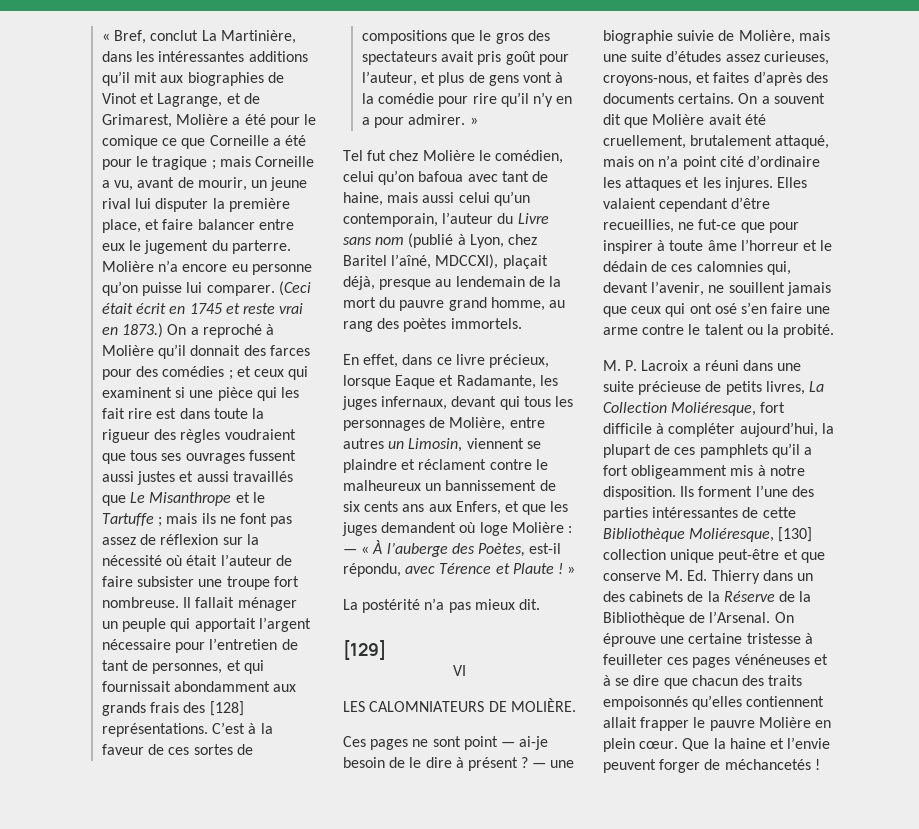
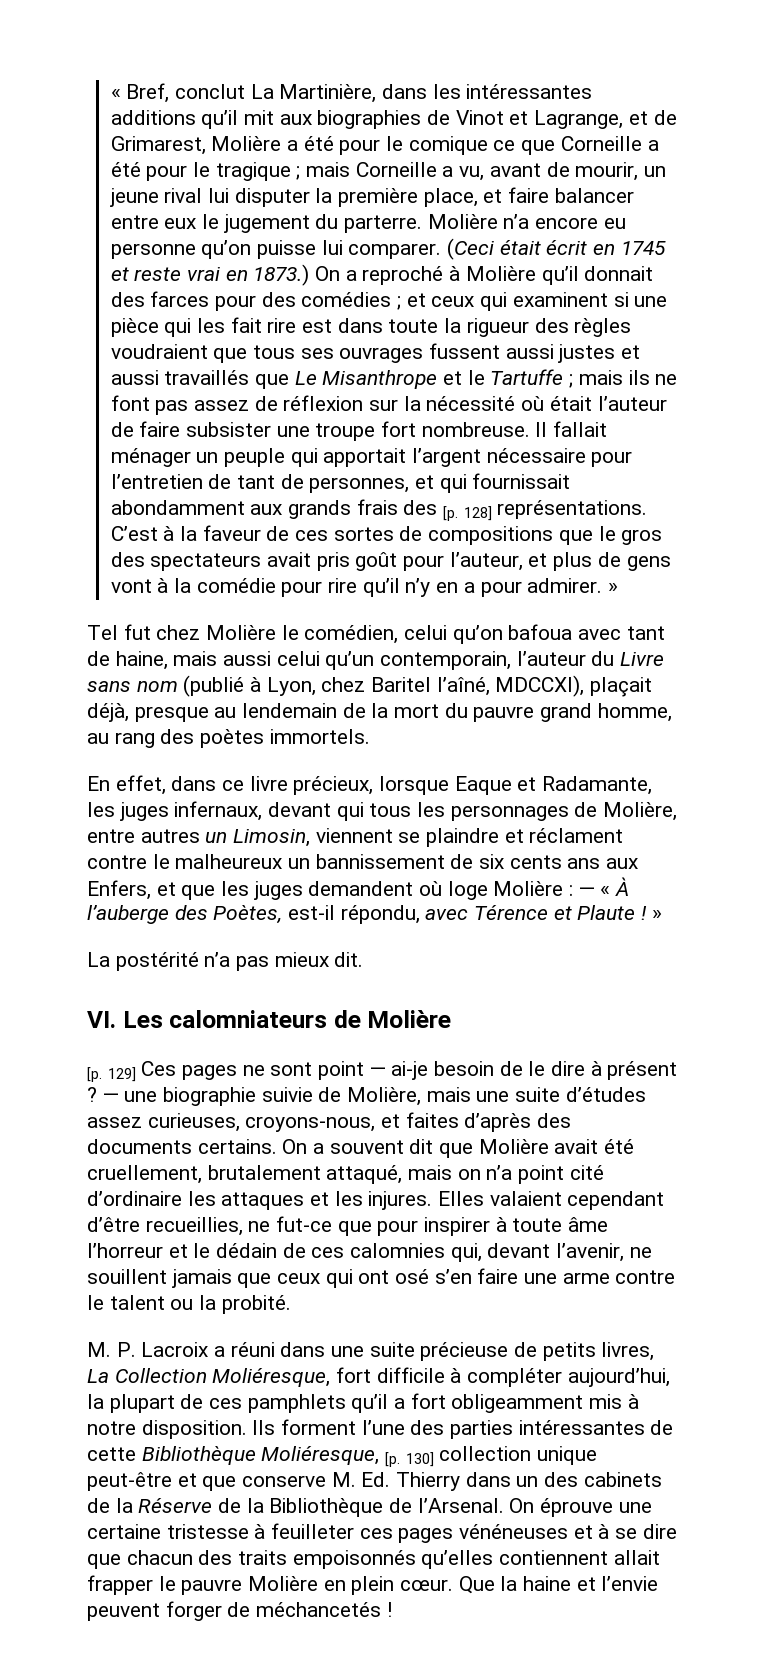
- Il fallait ménager un peuple qui apportait l’argent nécessaire pour l’entretien de tant de personnes, et qui fournissait abondamment aux grands frais des [128] représentations.
+ Il fallait ménager un peuple qui apportait l’argent nécessaire pour l’entretien de tant de personnes, et qui fournissait abondamment aux grands frais des [p. 128] représentations.
- [129]
- VI
- LES CALOMNIATEURS DE MOLIÈRE.
- Ces pages ne sont point — ai-je besoin de le dire à présent ?
+ VI. Les calomniateurs de Molière
+ [p. 129] Ces pages ne sont point — ai-je besoin de le dire à présent ?
- Ils forment l’une des parties intéressantes de cette Bibliothèque Moliéresque, [130] collection unique peut-être et que conserve M. Ed. Thierry dans un des cabinets de la Réserve de la Bibliothèque de l’Arsenal.
+ Ils forment l’une des parties intéressantes de cette Bibliothèque Moliéresque, [p. 130] collection unique peut-être et que conserve M. Ed. Thierry dans un des cabinets de la Réserve de la Bibliothèque de l’Arsenal.

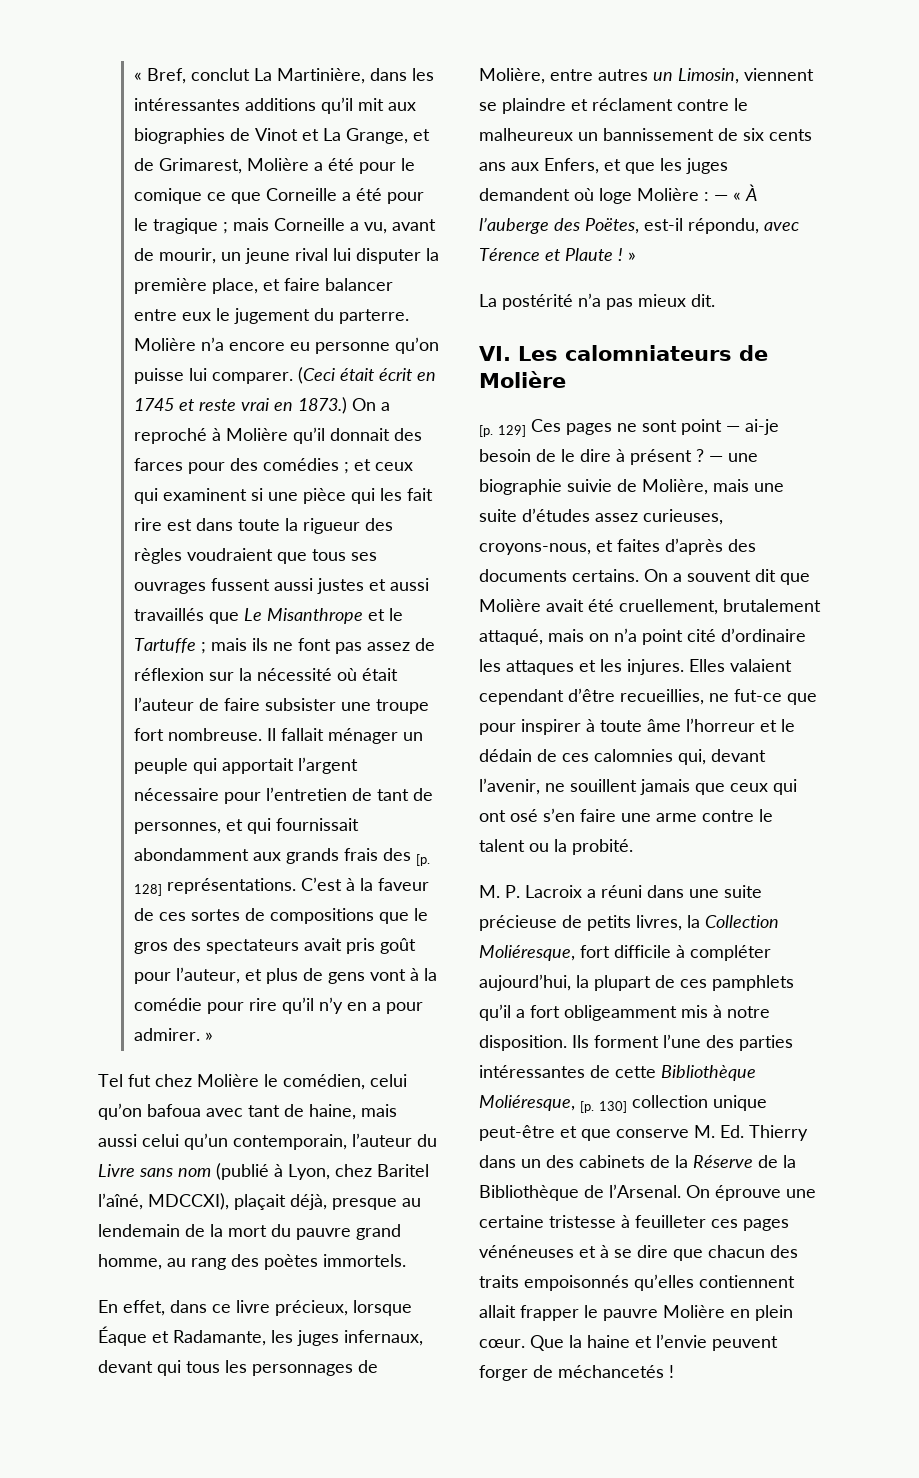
- « Bref, conclut La Martinière, dans les intéressantes additions qu’il mit aux biographies de Vinot et Lagrange, et de Grimarest, Molière a été pour le comique ce que Corneille a été pour le tragique ; mais Corneille a vu, avant de mourir, un jeune rival lui disputer la première place, et faire balancer entre eux le jugement du parterre.
+ « Bref, conclut La Martinière, dans les intéressantes additions qu’il mit aux biographies de Vinot et La Grange, et de Grimarest, Molière a été pour le comique ce que Corneille a été pour le tragique ; mais Corneille a vu, avant de mourir, un jeune rival lui disputer la première place, et faire balancer entre eux le jugement du parterre.
- En effet, dans ce livre précieux, lorsque Eaque et Radamante, les juges infernaux, devant qui tous les personnages de Molière, entre autres un Limosin, viennent se plaindre et réclament contre le malheureux un bannissement de six cents ans aux Enfers, et que les juges demandent où loge Molière :
+ En effet, dans ce livre précieux, lorsque Éaque et Radamante, les juges infernaux, devant qui tous les personnages de Molière, entre autres un Limosin, viennent se plaindre et réclament contre le malheureux un bannissement de six cents ans aux Enfers, et que les juges demandent où loge Molière :
- — « À l’auberge des Poètes, est-il répondu, avec Térence et Plaute ! »
+ — « À l’auberge des Poëtes, est-il répondu, avec Térence et Plaute ! »
- M. P. Lacroix a réuni dans une suite précieuse de petits livres, La Collection Moliéresque, fort difficile à compléter aujourd’hui, la plupart de ces pamphlets qu’il a fort obligeamment mis à notre disposition.
+ M. P. Lacroix a réuni dans une suite précieuse de petits livres, la Collection Moliéresque, fort difficile à compléter aujourd’hui, la plupart de ces pamphlets qu’il a fort obligeamment mis à notre disposition.

